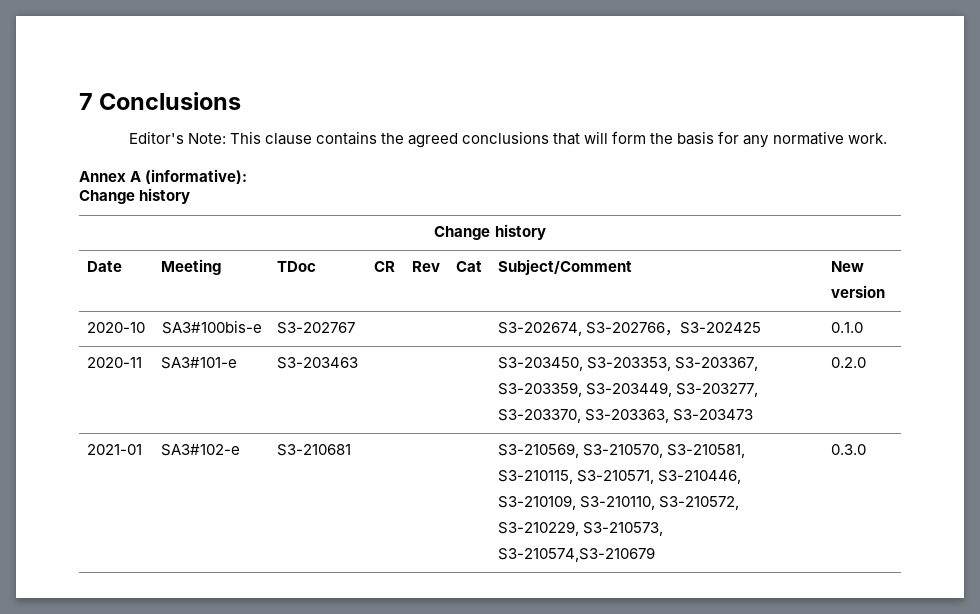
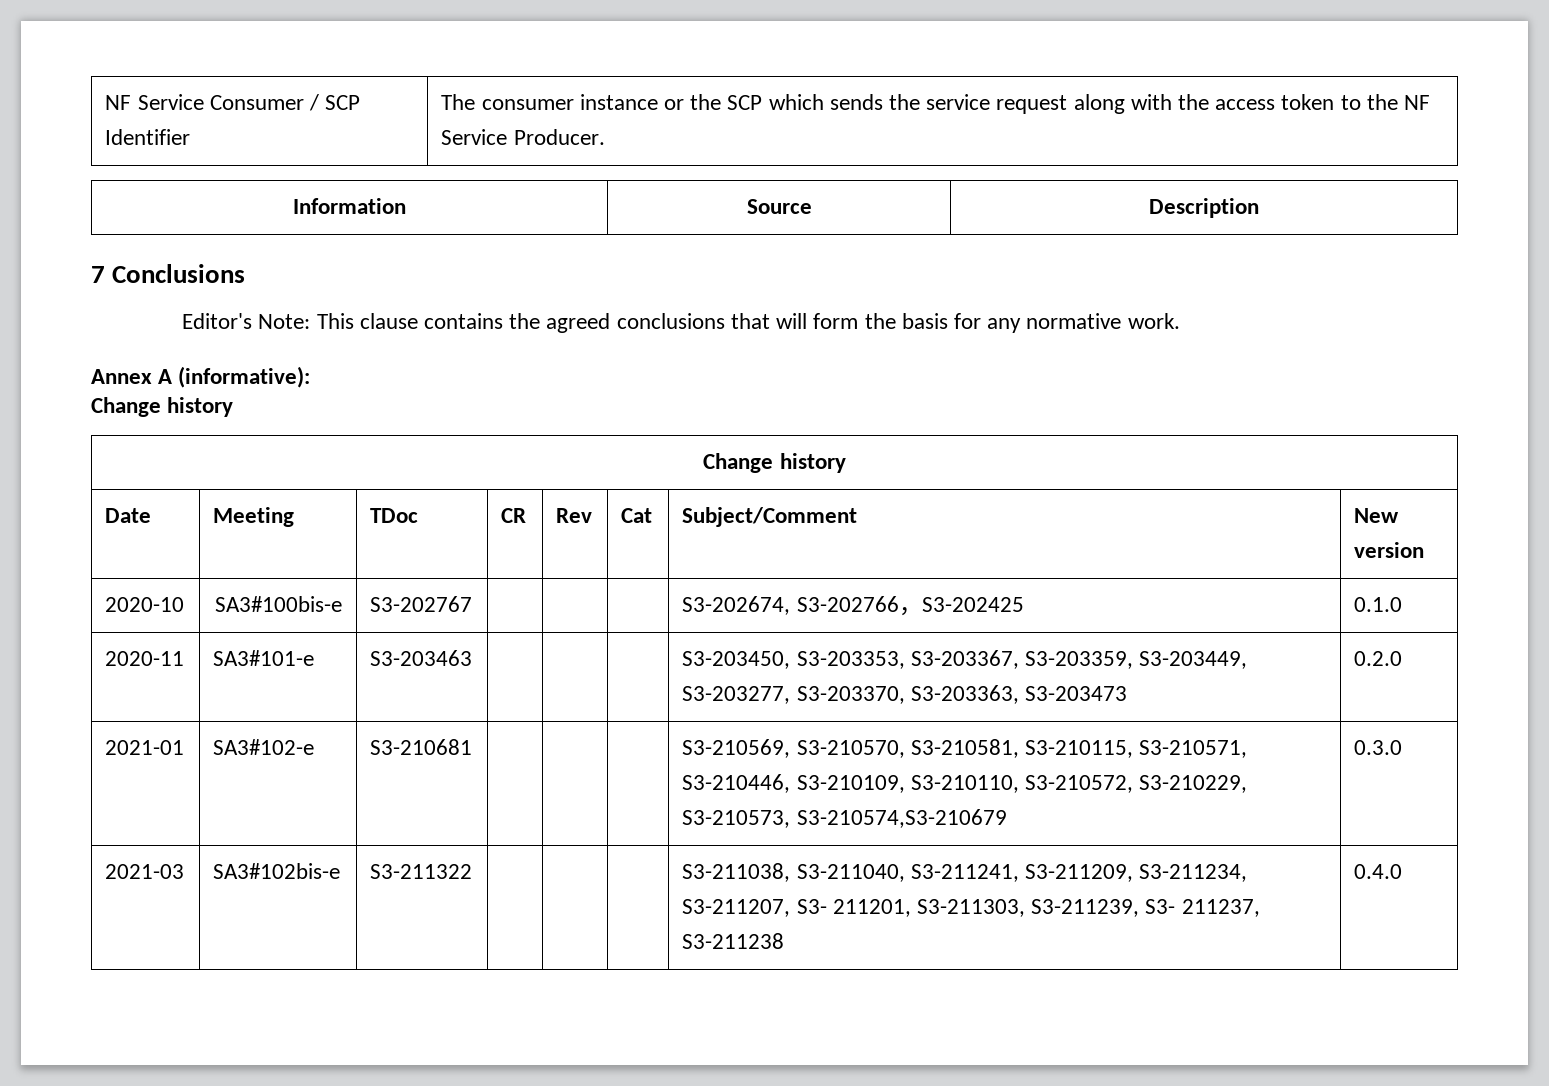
+ NF Service Consumer / SCP Identifier | The consumer instance or the SCP which sends the service request along with the access token to the NF Service Producer.
+ Information | Source | Description
+ 2021-03 | SA3#102bis-e | S3-211322 | | | | S3-211038, S3-211040, S3-211241, S3-211209, S3-211234, S3-211207, S3- 211201, S3-211303, S3-211239, S3- 211237, S3-211238 | 0.4.0

